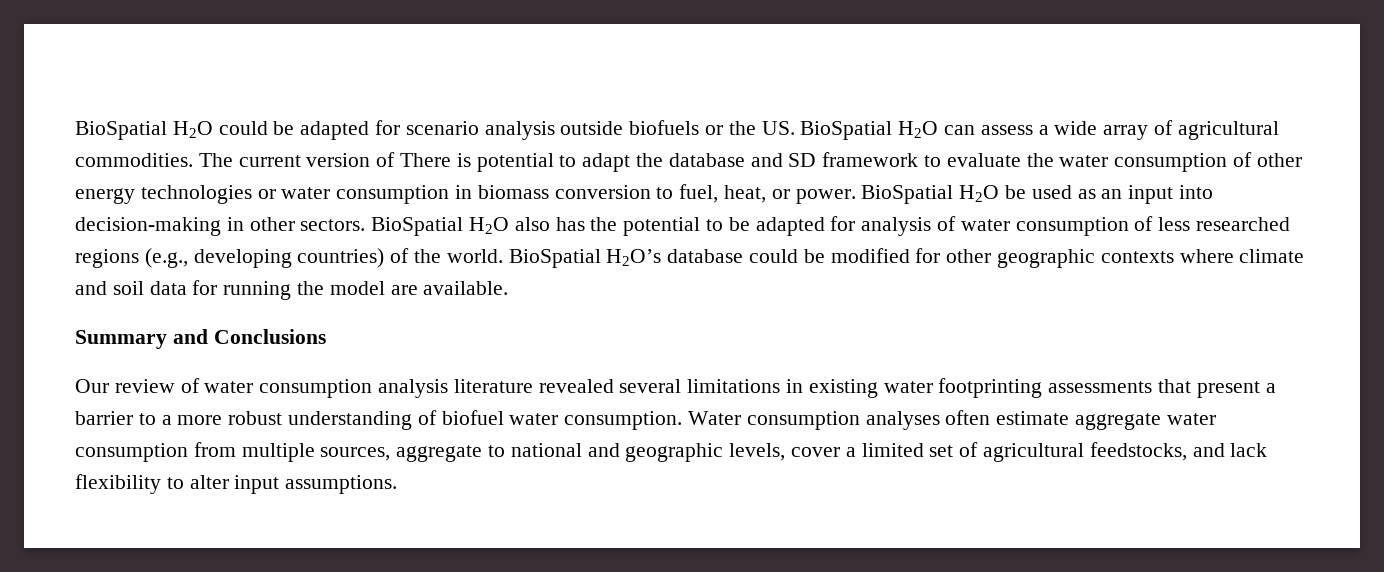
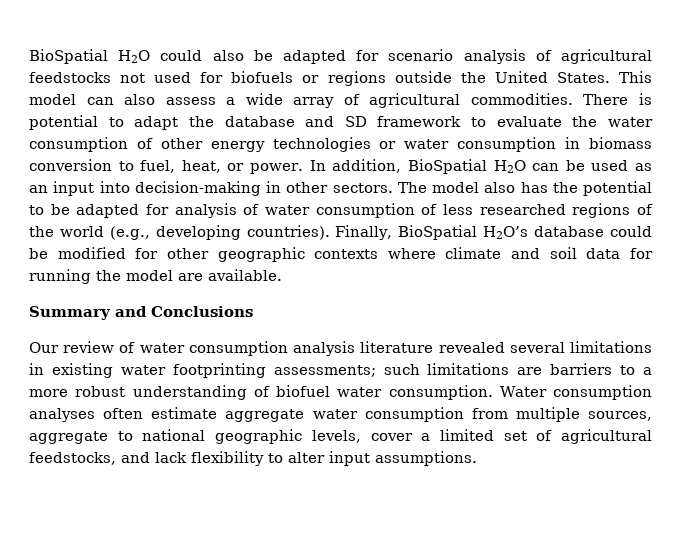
- BioSpatial H2O could be adapted for scenario analysis outside biofuels or the US. BioSpatial H2O can assess a wide array of agricultural commodities.
+ BioSpatial H2O could also be adapted for scenario analysis of agricultural feedstocks not used for biofuels or regions outside the United States. This model can also assess a wide array of agricultural commodities.
- The current version of There is potential to adapt the database and SD framework to evaluate the water consumption of other energy technologies or water consumption in biomass conversion to fuel, heat, or power.
+ There is potential to adapt the database and SD framework to evaluate the water consumption of other energy technologies or water consumption in biomass conversion to fuel, heat, or power.
- BioSpatial H2O be used as an input into decision-making in other sectors.
+ In addition, BioSpatial H2O can be used as an input into decision-making in other sectors.
- BioSpatial H2O also has the potential to be adapted for analysis of water consumption of less researched regions (e.g., developing countries) of the world. BioSpatial H2O’s database could be modified for other geographic contexts where climate and soil data for running the model are available.
+ The model also has the potential to be adapted for analysis of water consumption of less researched regions of the world (e.g., developing countries). Finally, BioSpatial H2O’s database could be modified for other geographic contexts where climate and soil data for running the model are available.
- Our review of water consumption analysis literature revealed several limitations in existing water footprinting assessments that present a barrier to a more robust understanding of biofuel water consumption.
+ Our review of water consumption analysis literature revealed several limitations in existing water footprinting assessments; such limitations are barriers to a more robust understanding of biofuel water consumption.
- Water consumption analyses often estimate aggregate water consumption from multiple sources, aggregate to national and geographic levels, cover a limited set of agricultural feedstocks, and lack flexibility to alter input assumptions.
+ Water consumption analyses often estimate aggregate water consumption from multiple sources, aggregate to national geographic levels, cover a limited set of agricultural feedstocks, and lack flexibility to alter input assumptions.

